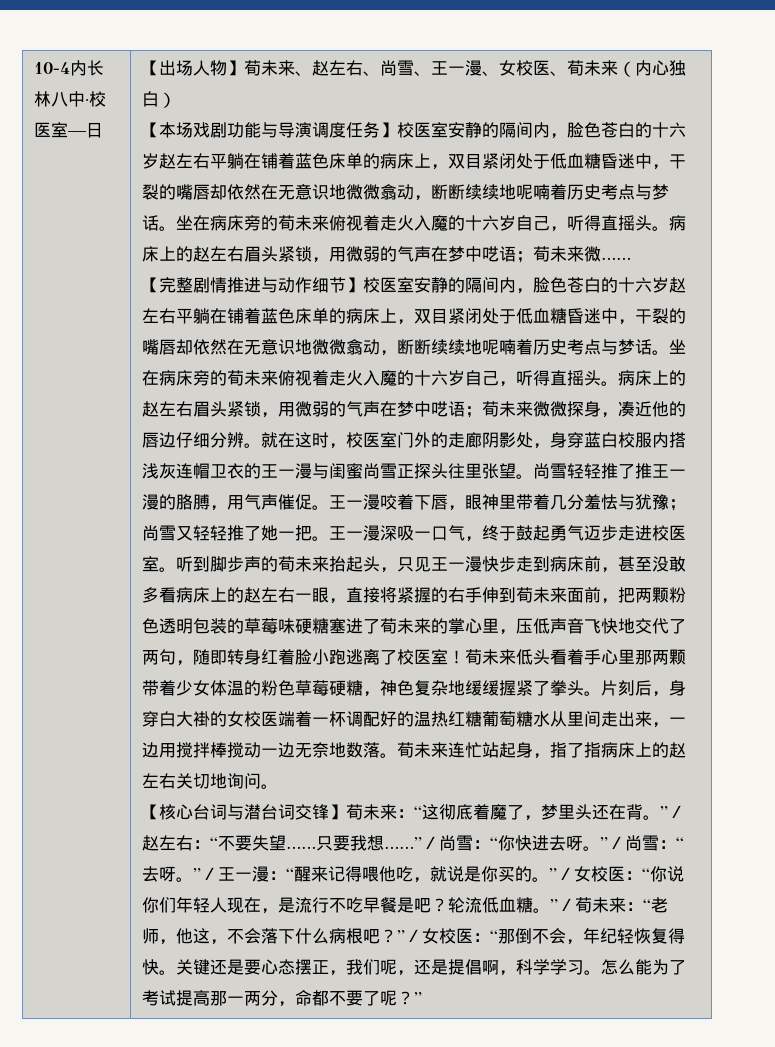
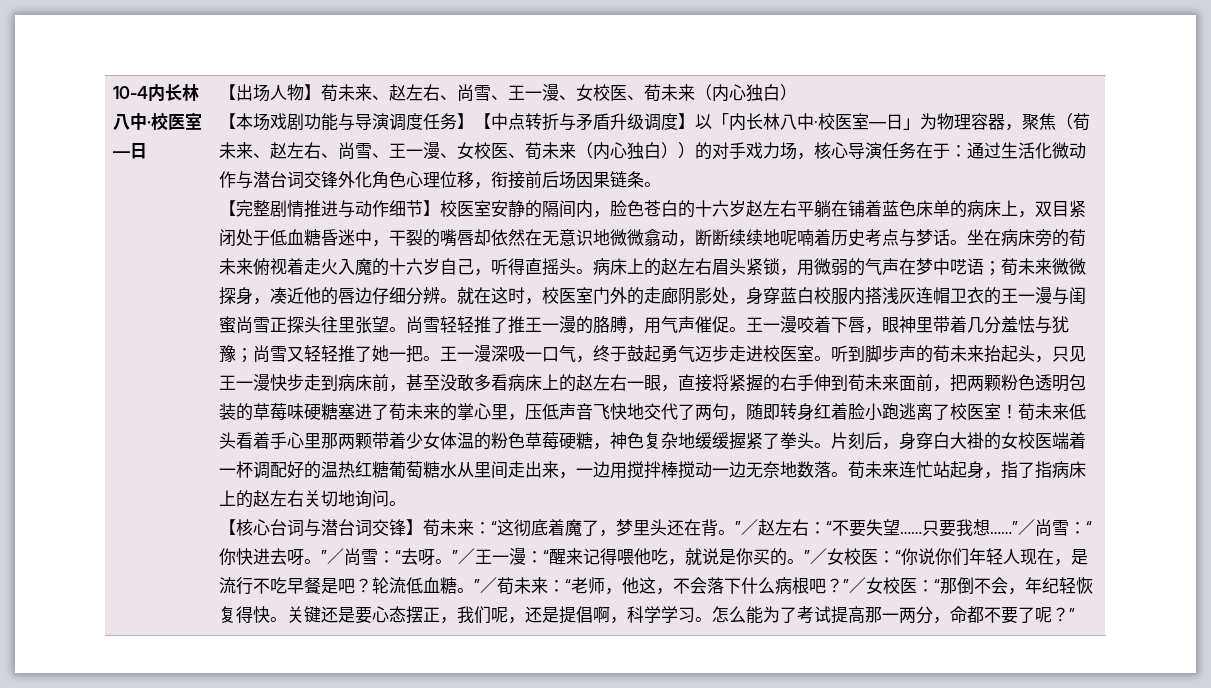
- 【本场戏剧功能与导演调度任务】校医室安静的隔间内，脸色苍白的十六岁赵左右平躺在铺着蓝色床单的病床上，双目紧闭处于低血糖昏迷中，干裂的嘴唇却依然在无意识地微微翕动，断断续续地呢喃着历史考点与梦话。坐在病床旁的荀未来俯视着走火入魔的十六岁自己，听得直摇头。病床上的赵左右眉头紧锁，用微弱的气声在梦中呓语；荀未来微……
+ 【本场戏剧功能与导演调度任务】【中点转折与矛盾升级调度】以「内长林八中·校医室—日」为物理容器，聚焦（荀未来、赵左右、尚雪、王一漫、女校医、荀未来（内心独白））的对手戏力场，核心导演任务在于：通过生活化微动作与潜台词交锋外化角色心理位移，衔接前后场因果链条。

